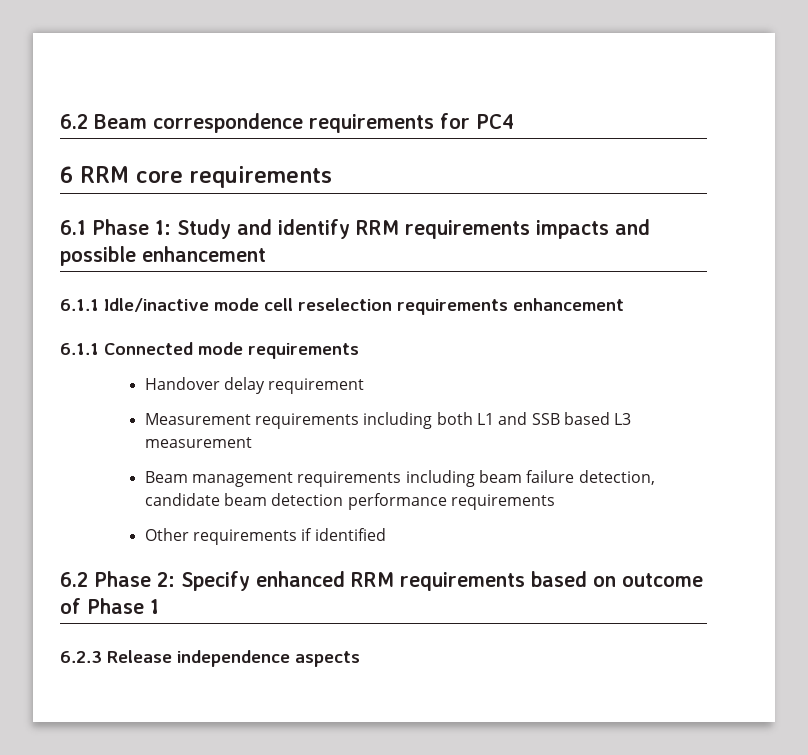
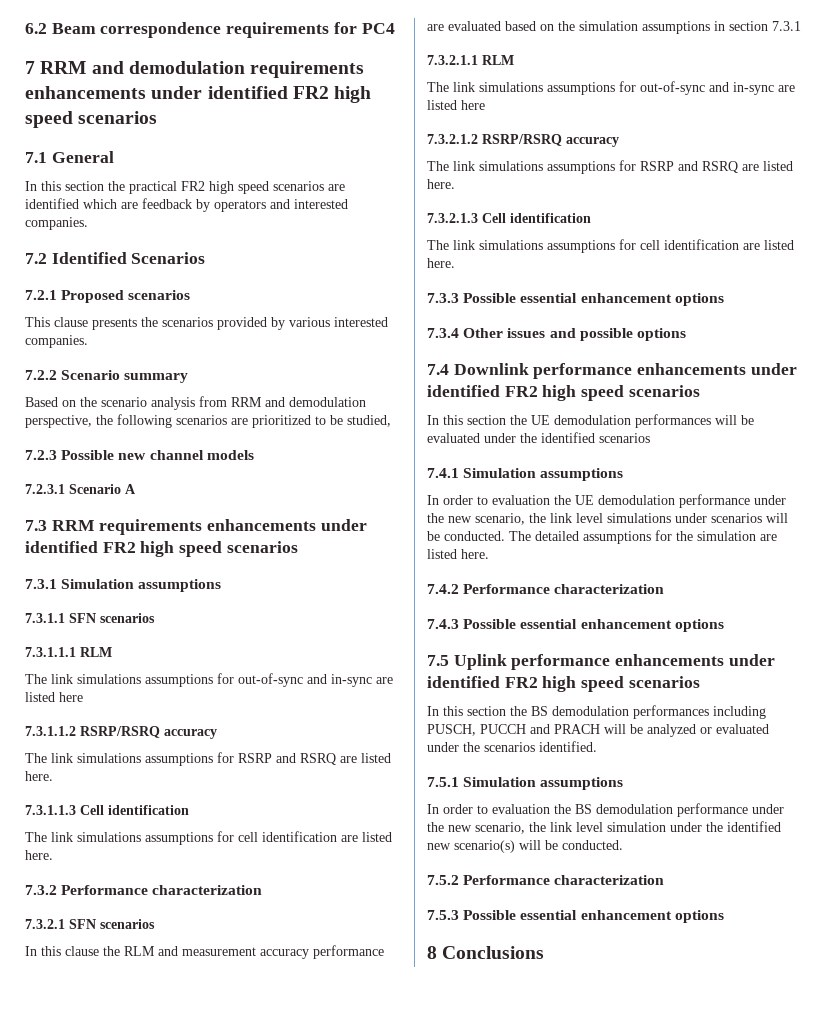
- 6 RRM core requirements
- 6.1 Phase 1: Study and identify RRM requirements impacts and possible enhancement
- 6.1.1 Idle/inactive mode cell reselection requirements enhancement
- 6.1.1 Connected mode requirements
- Handover delay requirement
- Measurement requirements including both L1 and SSB based L3 measurement
- Beam management requirements including beam failure detection, candidate beam detection performance requirements
- Other requirements if identified
- 6.2 Phase 2: Specify enhanced RRM requirements based on outcome of Phase 1
- 6.2.3 Release independence aspects
+ 7 RRM and demodulation requirements enhancements under identified FR2 high speed scenarios
+ 7.1 General
+ In this section the practical FR2 high speed scenarios are identified which are feedback by operators and interested companies.
+ 7.2 Identified Scenarios
+ 7.2.1 Proposed scenarios
+ This clause presents the scenarios provided by various interested companies.
+ 7.2.2 Scenario summary
+ Based on the scenario analysis from RRM and demodulation perspective, the following scenarios are prioritized to be studied,
+ 7.2.3 Possible new channel models
+ 7.2.3.1 Scenario A
+ 7.3 RRM requirements enhancements under identified FR2 high speed scenarios
+ 7.3.1 Simulation assumptions
+ 7.3.1.1 SFN scenarios
+ 7.3.1.1.1 RLM
+ The link simulations assumptions for out-of-sync and in-sync are listed here
+ 7.3.1.1.2 RSRP/RSRQ accuracy
+ The link simulations assumptions for RSRP and RSRQ are listed here.
+ 7.3.1.1.3 Cell identification
+ The link simulations assumptions for cell identification are listed here.
+ 7.3.2 Performance characterization
+ 7.3.2.1 SFN scenarios
+ In this clause the RLM and measurement accuracy performance are evaluated based on the simulation assumptions in section 7.3.1
+ 7.3.2.1.1 RLM
+ The link simulations assumptions for out-of-sync and in-sync are listed here
+ 7.3.2.1.2 RSRP/RSRQ accuracy
+ The link simulations assumptions for RSRP and RSRQ are listed here.
+ 7.3.2.1.3 Cell identification
+ The link simulations assumptions for cell identification are listed here.
+ 7.3.3 Possible essential enhancement options
+ 7.3.4 Other issues and possible options
+ 7.4 Downlink performance enhancements under identified FR2 high speed scenarios
+ In this section the UE demodulation performances will be evaluated under the identified scenarios
+ 7.4.1 Simulation assumptions
+ In order to evaluation the UE demodulation performance under the new scenario, the link level simulations under scenarios will be conducted. The detailed assumptions for the simulation are listed here.
+ 7.4.2 Performance characterization
+ 7.4.3 Possible essential enhancement options
+ 7.5 Uplink performance enhancements under identified FR2 high speed scenarios
+ In this section the BS demodulation performances including PUSCH, PUCCH and PRACH will be analyzed or evaluated under the scenarios identified.
+ 7.5.1 Simulation assumptions
+ In order to evaluation the BS demodulation performance under the new scenario, the link level simulation under the identified new scenario(s) will be conducted.
+ 7.5.2 Performance characterization
+ 7.5.3 Possible essential enhancement options
+ 8 Conclusions

